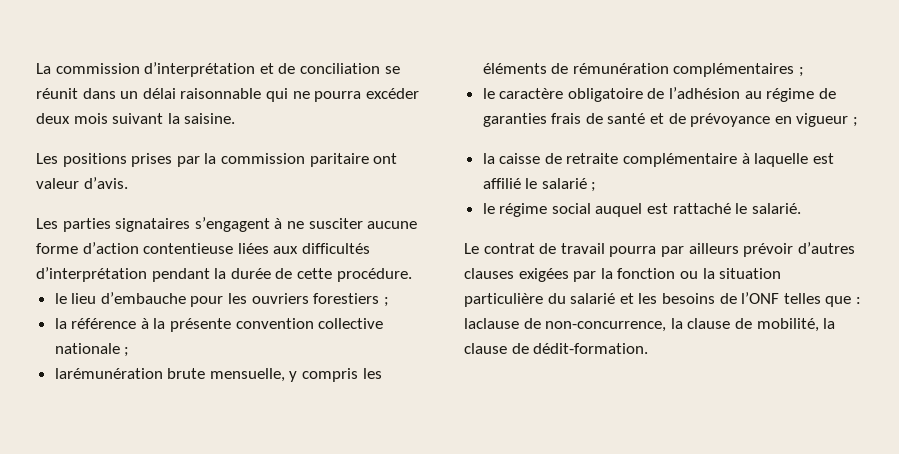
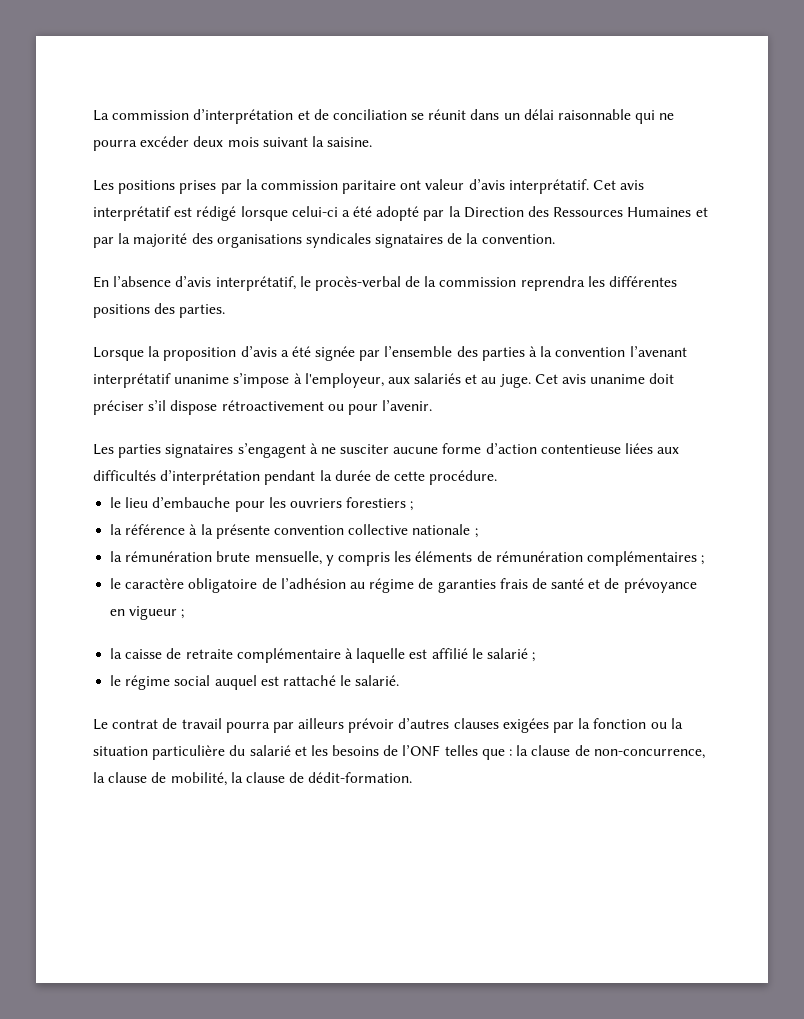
- Les positions prises par la commission paritaire ont valeur d’avis.
+ Les positions prises par la commission paritaire ont valeur d’avis interprétatif. Cet avis interprétatif est rédigé lorsque celui-ci a été adopté par la Direction des Ressources Humaines et par la majorité des organisations syndicales signataires de la convention.
+ En l’absence d’avis interprétatif, le procès-verbal de la commission reprendra les différentes positions des parties.
+ Lorsque la proposition d’avis a été signée par l’ensemble des parties à la convention l’avenant interprétatif unanime s’impose à l'employeur, aux salariés et au juge. Cet avis unanime doit préciser s’il dispose rétroactivement ou pour l’avenir.
- larémunération brute mensuelle, y compris les éléments de rémunération complémentaires ;
+ la rémunération brute mensuelle, y compris les éléments de rémunération complémentaires ;
- Le contrat de travail pourra par ailleurs prévoir d’autres clauses exigées par la fonction ou la situation particulière du salarié et les besoins de l’ONF telles que : laclause de non-concurrence, la clause de mobilité, la clause de dédit-formation.
+ Le contrat de travail pourra par ailleurs prévoir d’autres clauses exigées par la fonction ou la situation particulière du salarié et les besoins de l’ONF telles que : la clause de non-concurrence, la clause de mobilité, la clause de dédit-formation.

